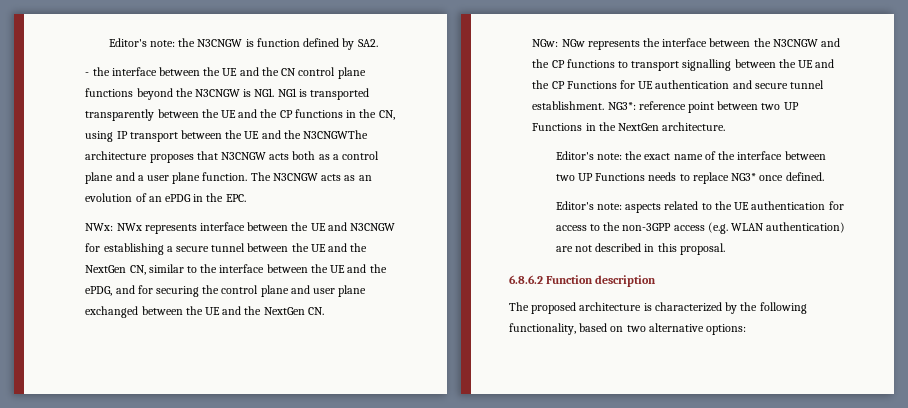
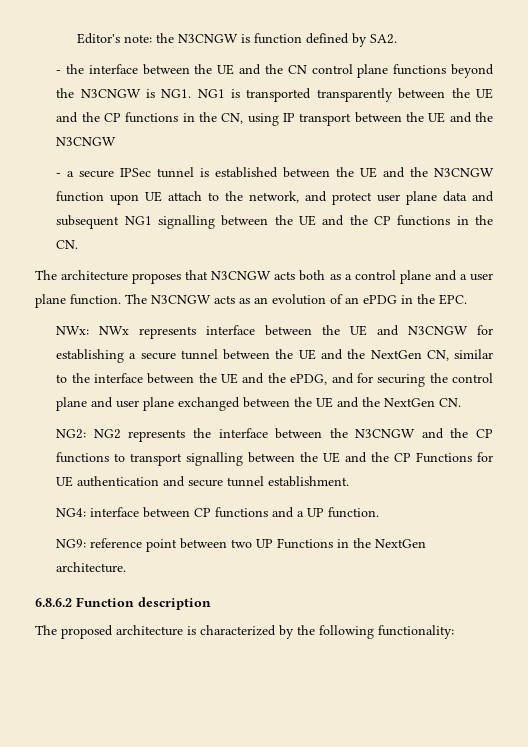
- - the interface between the UE and the CN control plane functions beyond the N3CNGW is NG1. NG1 is transported transparently between the UE and the CP functions in the CN, using IP transport between the UE and the N3CNGWThe architecture proposes that N3CNGW acts both as a control plane and a user plane function.
+ - the interface between the UE and the CN control plane functions beyond the N3CNGW is NG1. NG1 is transported transparently between the UE and the CP functions in the CN, using IP transport between the UE and the N3CNGW
+ - a secure IPSec tunnel is established between the UE and the N3CNGW function upon UE attach to the network, and protect user plane data and subsequent NG1 signalling between the UE and the CP functions in the CN.
+ The architecture proposes that N3CNGW acts both as a control plane and a user plane function.
- NGw: NGw represents the interface between the N3CNGW and the CP functions to transport signalling between the UE and the CP Functions for UE authentication and secure tunnel establishment. NG3*: reference point between two UP Functions in the NextGen architecture.
+ NG2: NG2 represents the interface between the N3CNGW and the CP functions to transport signalling between the UE and the CP Functions for UE authentication and secure tunnel establishment.
+ NG4: interface between CP functions and a UP function.
+ NG9: reference point between two UP Functions in the NextGen architecture.
- Editor's note: the exact name of the interface between two UP Functions needs to replace NG3* once defined.
- Editor's note: aspects related to the UE authentication for access to the non-3GPP access (e.g. WLAN authentication) are not described in this proposal.
- The proposed architecture is characterized by the following functionality, based on two alternative options:
+ The proposed architecture is characterized by the following functionality:

